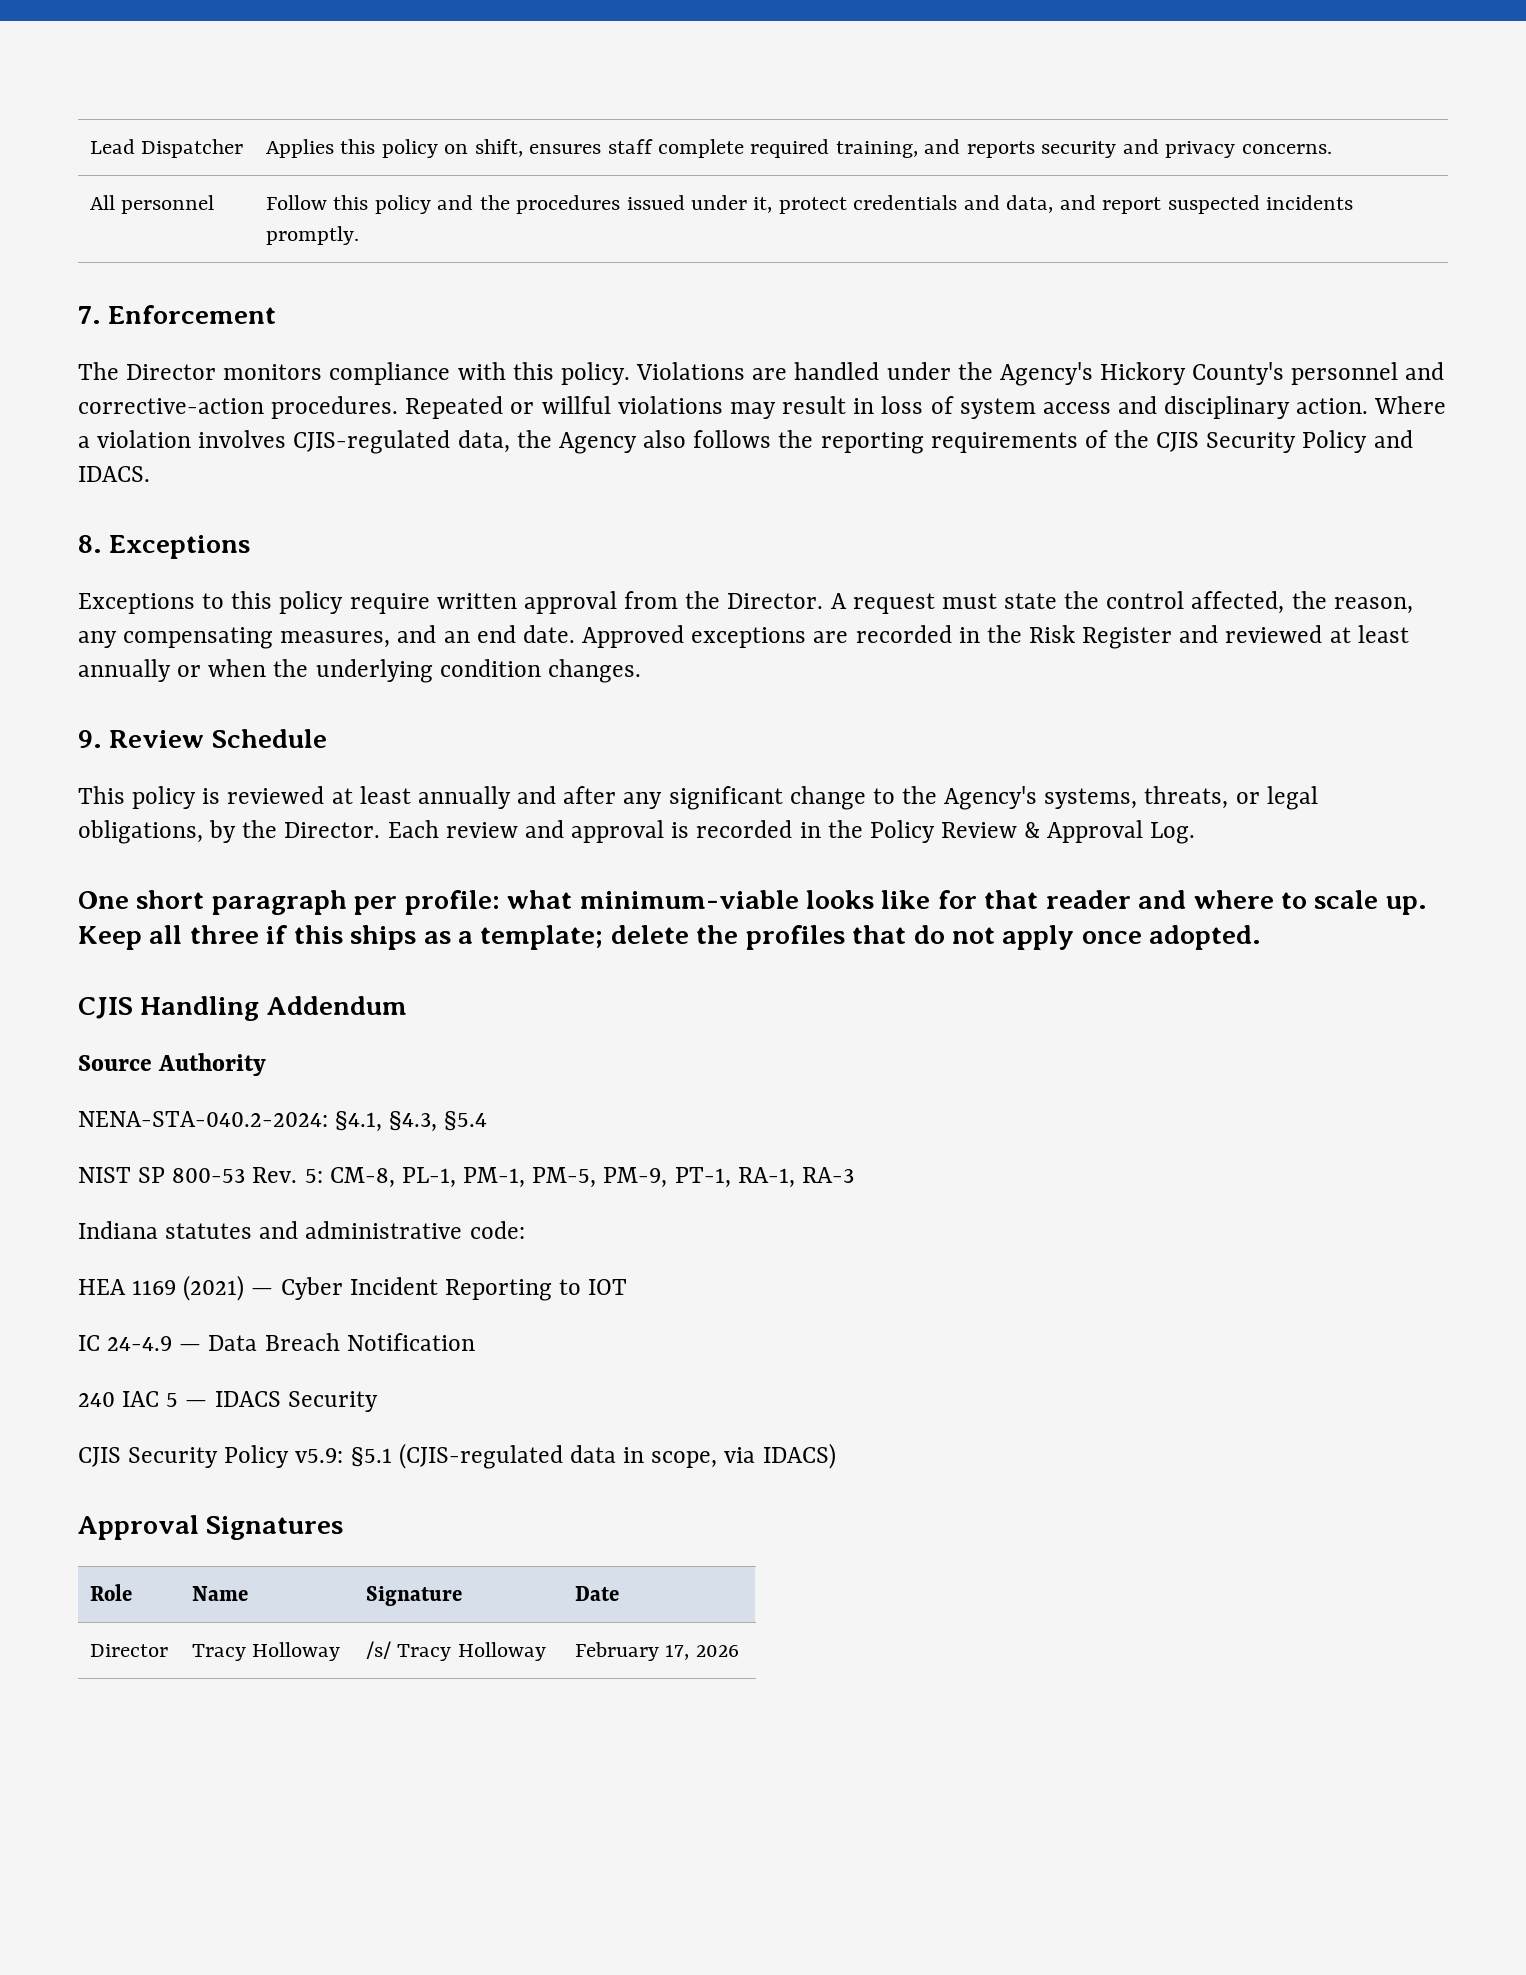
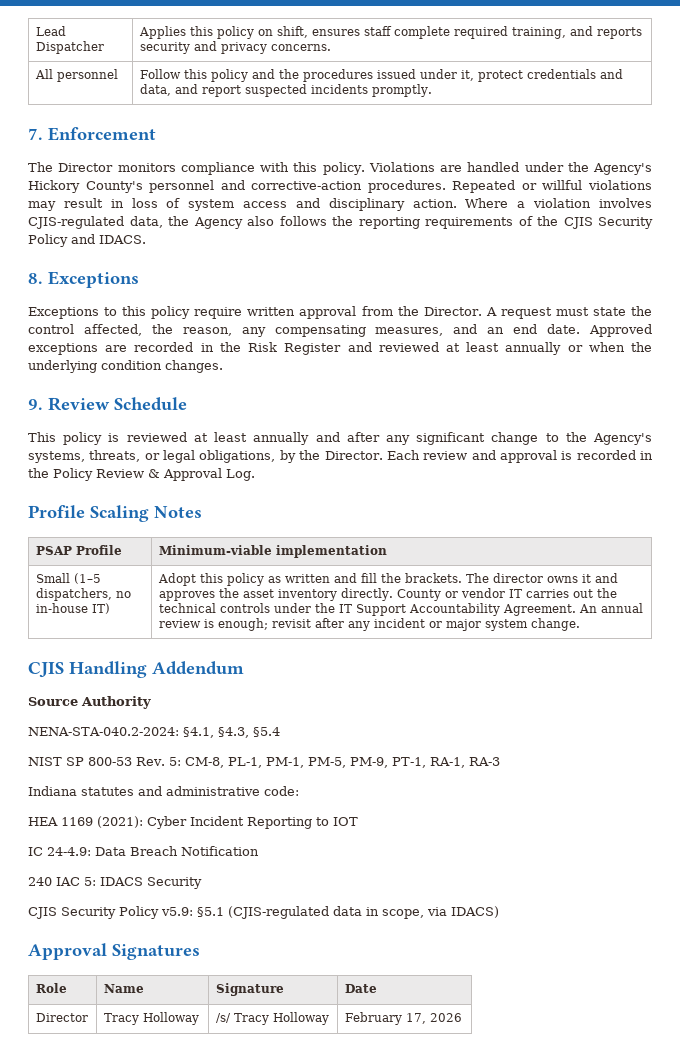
- One short paragraph per profile: what minimum-viable looks like for that reader and where to scale up. Keep all three if this ships as a template; delete the profiles that do not apply once adopted.
+ Profile Scaling Notes
+ PSAP Profile | Minimum-viable implementation
+ Small (1–5 dispatchers, no in-house IT) | Adopt this policy as written and fill the brackets. The director owns it and approves the asset inventory directly. County or vendor IT carries out the technical controls under the IT Support Accountability Agreement. An annual review is enough; revisit after any incident or major system change.
- HEA 1169 (2021) — Cyber Incident Reporting to IOT
+ HEA 1169 (2021): Cyber Incident Reporting to IOT
- IC 24-4.9 — Data Breach Notification
+ IC 24-4.9: Data Breach Notification
- 240 IAC 5 — IDACS Security
+ 240 IAC 5: IDACS Security

